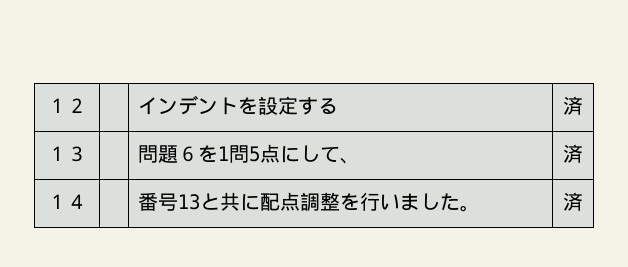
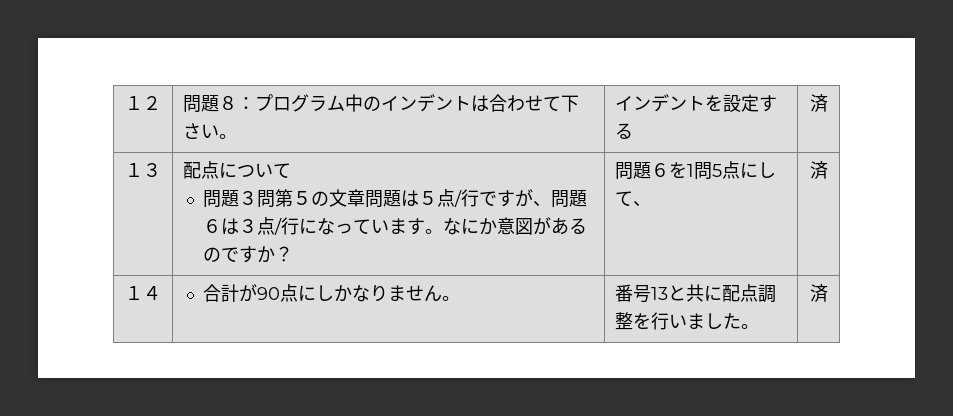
- １２ | | インデントを設定する | 済
+ １２ | 問題８：プログラム中のインデントは合わせて下さい。 | インデントを設定する | 済
- １３ | | 問題６を1問5点にして、 | 済
+ １３ | 配点について
+ 問題３問第５の文章問題は５点/行ですが、問題６は３点/行になっています。なにか意図があるのですか？ | 問題６を1問5点にして、 | 済
- １４ | | 番号13と共に配点調整を行いました。 | 済
+ １４ | 合計が90点にしかなりません。 | 番号13と共に配点調整を行いました。 | 済

